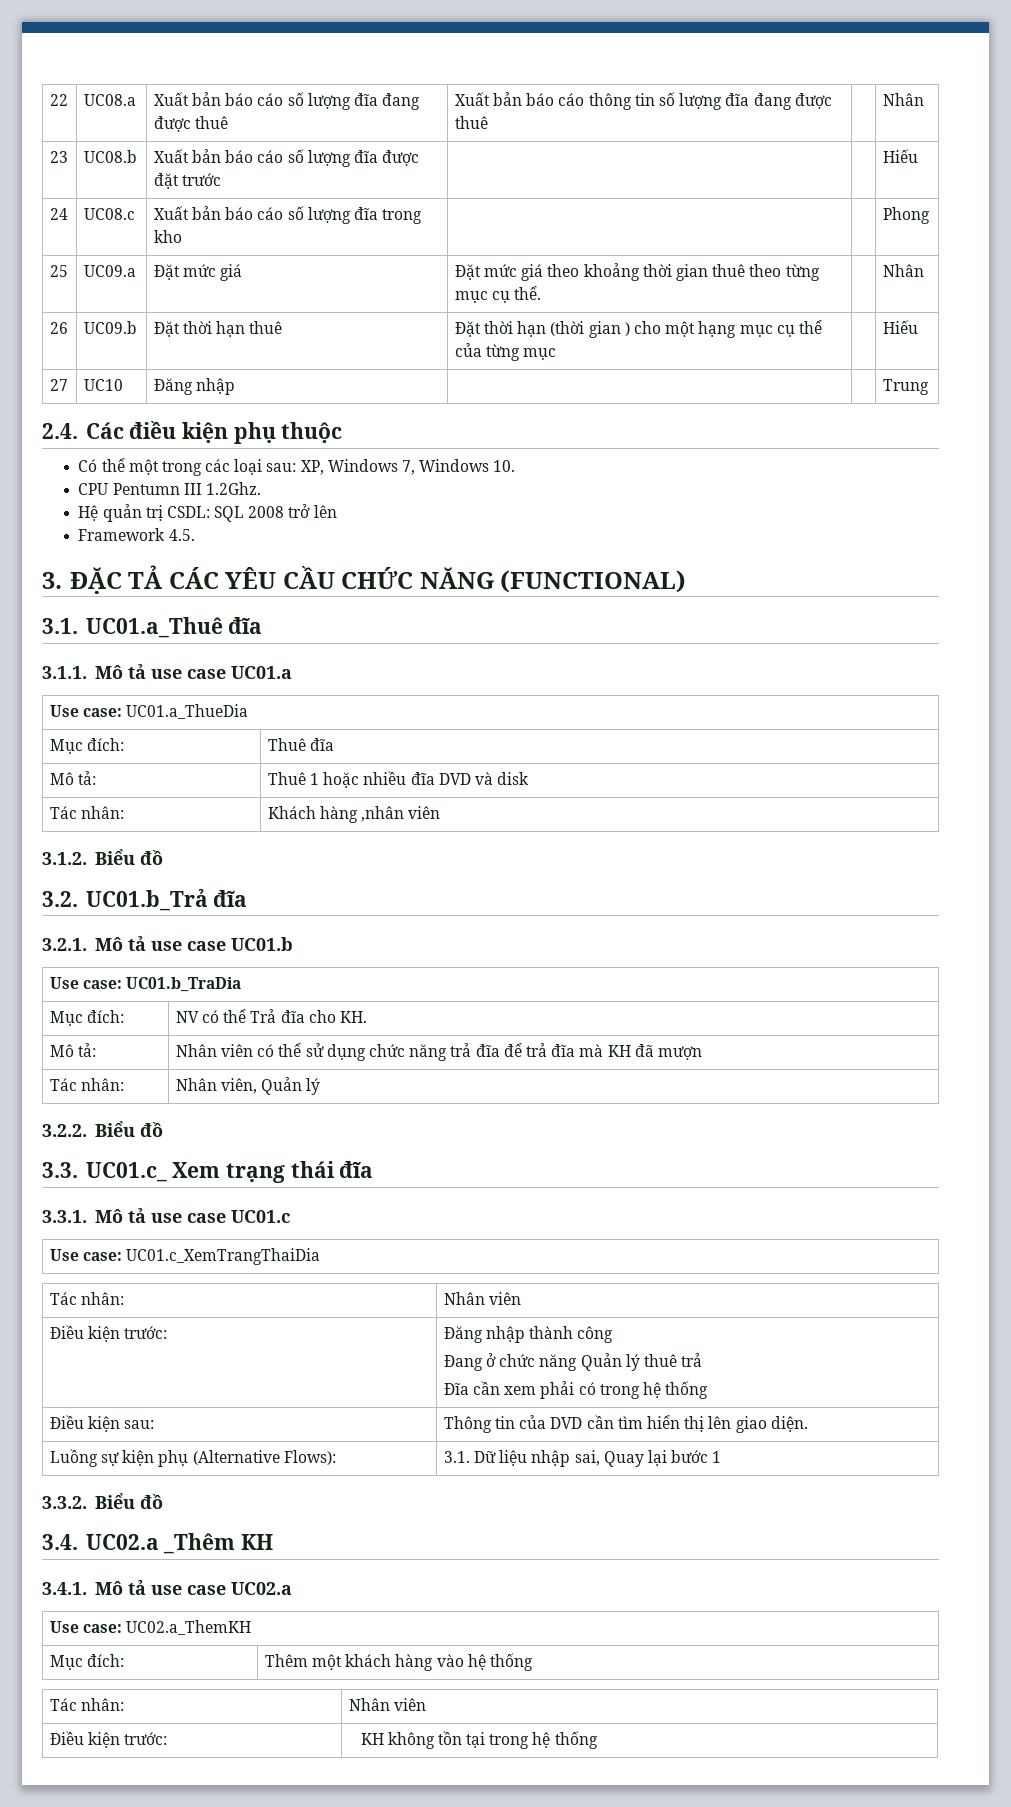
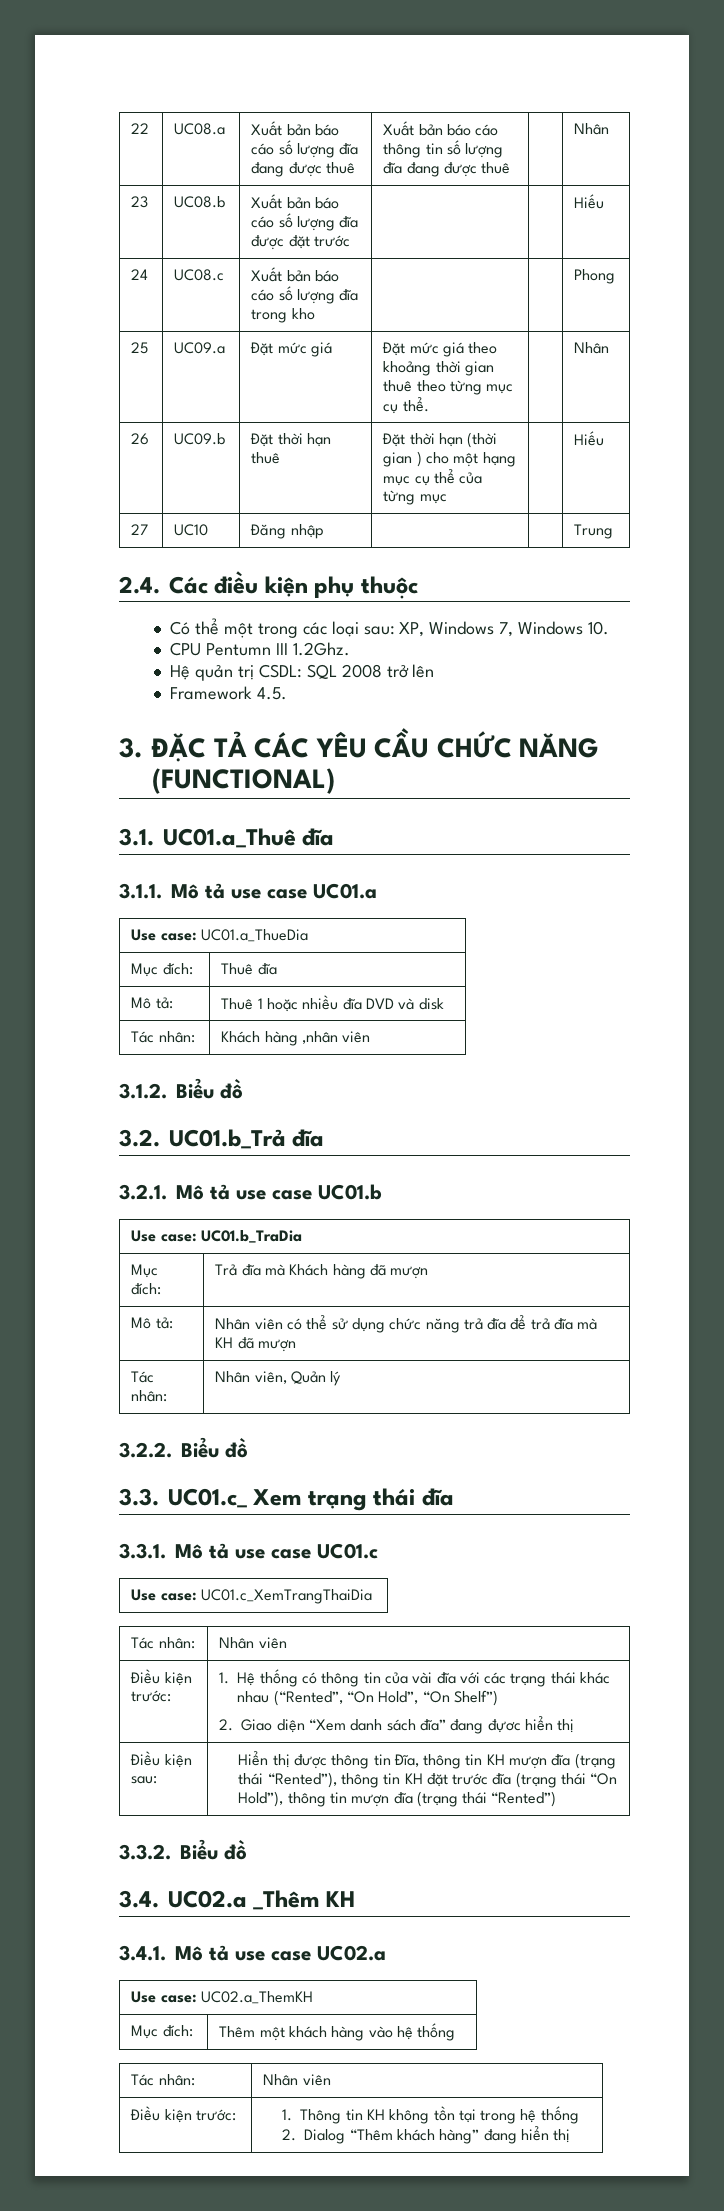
- Mục đích: | NV có thể Trả đĩa cho KH.
+ Mục đích: | Trả đĩa mà Khách hàng đã mượn
- Điều kiện trước: | Đăng nhập thành công
- Đang ở chức năng Quản lý thuê trả
- Đĩa cần xem phải có trong hệ thống
- Điều kiện sau: | Thông tin của DVD cần tìm hiển thị lên giao diện.
- Luồng sự kiện phụ (Alternative Flows): | 3.1. Dữ liệu nhập sai, Quay lại bước 1
+ Điều kiện trước: | 1. Hệ thống có thông tin của vài đĩa với các trạng thái khác nhau (“Rented”, “On Hold”, “On Shelf”)
+ 2. Giao diện “Xem danh sách đĩa” đang đựơc hiển thị
+ Điều kiện sau: | Hiển thị được thông tin Đĩa, thông tin KH mượn đĩa (trạng thái “Rented”), thông tin KH đặt trước đĩa (trạng thái “On Hold”), thông tin mượn đĩa (trạng thái “Rented”)
- Điều kiện trước: | KH không tồn tại trong hệ thống
+ Điều kiện trước: | 1. Thông tin KH không tồn tại trong hệ thống
+ 2. Dialog “Thêm khách hàng” đang hiển thị

